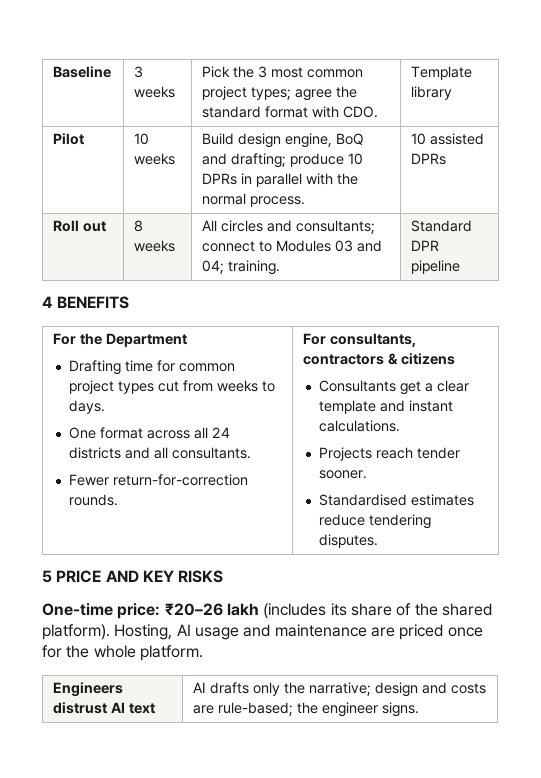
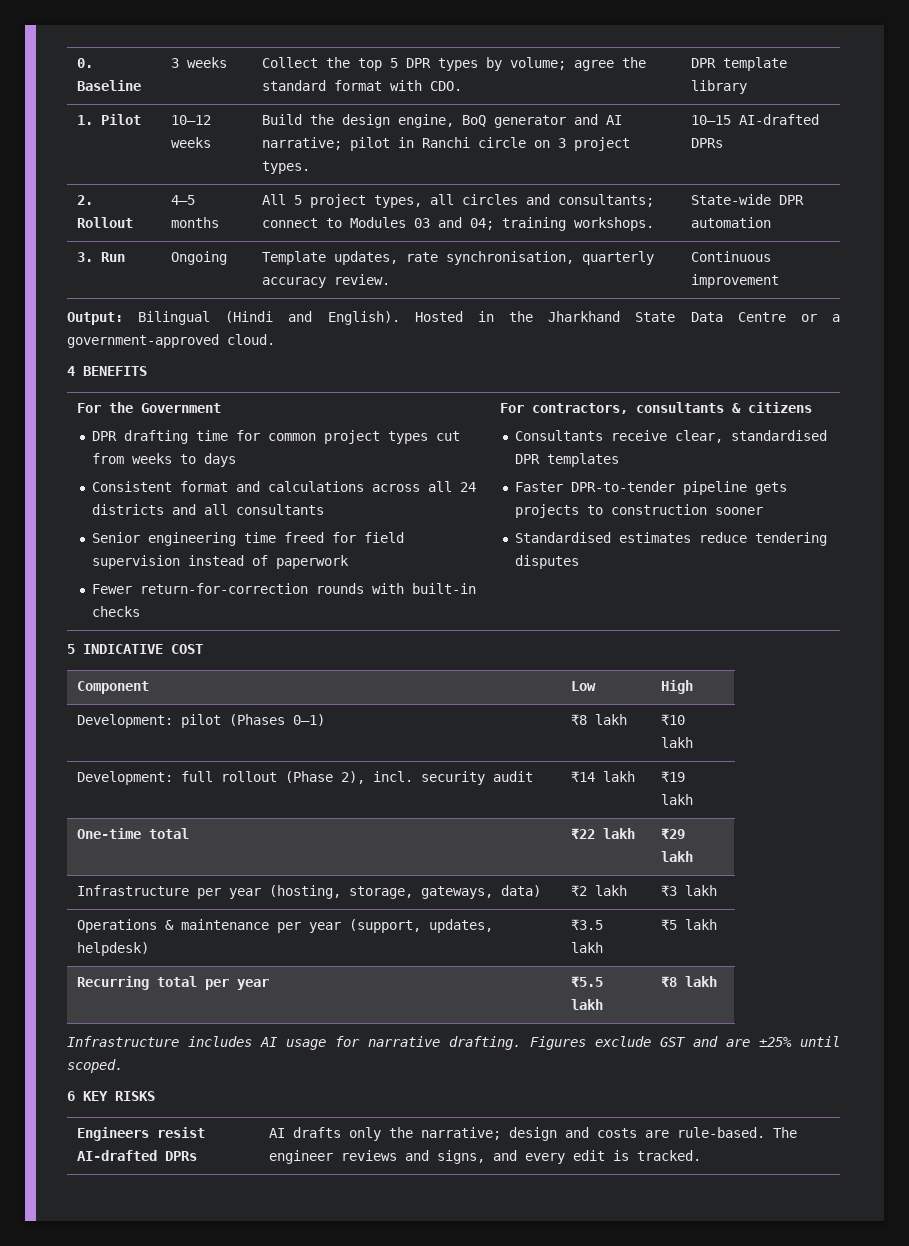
- Baseline | 3 weeks | Pick the 3 most common project types; agree the standard format with CDO. | Template library
+ 0. Baseline | 3 weeks | Collect the top 5 DPR types by volume; agree the standard format with CDO. | DPR template library
- Pilot | 10 weeks | Build design engine, BoQ and drafting; produce 10 DPRs in parallel with the normal process. | 10 assisted DPRs
- Roll out | 8 weeks | All circles and consultants; connect to Modules 03 and 04; training. | Standard DPR pipeline
+ 1. Pilot | 10–12 weeks | Build the design engine, BoQ generator and AI narrative; pilot in Ranchi circle on 3 project types. | 10–15 AI-drafted DPRs
+ 2. Rollout | 4–5 months | All 5 project types, all circles and consultants; connect to Modules 03 and 04; training workshops. | State-wide DPR automation
+ 3. Run | Ongoing | Template updates, rate synchronisation, quarterly accuracy review. | Continuous improvement
+ Output: Bilingual (Hindi and English). Hosted in the Jharkhand State Data Centre or a government-approved cloud.
- For the Department
- Drafting time for common project types cut from weeks to days.
- One format across all 24 districts and all consultants.
- Fewer return-for-correction rounds. | For consultants, contractors & citizens
+ For the Government
+ DPR drafting time for common project types cut from weeks to days
+ Consistent format and calculations across all 24 districts and all consultants
+ Senior engineering time freed for field supervision instead of paperwork
+ Fewer return-for-correction rounds with built-in checks | For contractors, consultants & citizens
- Consultants get a clear template and instant calculations.
- Projects reach tender sooner.
+ Consultants receive clear, standardised DPR templates
+ Faster DPR-to-tender pipeline gets projects to construction sooner
- Standardised estimates reduce tendering disputes.
- 5 PRICE AND KEY RISKS
- One-time price: ₹20–26 lakh (includes its share of the shared platform). Hosting, AI usage and maintenance are priced once for the whole platform.
- Engineers distrust AI text | AI drafts only the narrative; design and costs are rule-based; the engineer signs.
+ Standardised estimates reduce tendering disputes
+ 5 INDICATIVE COST
+ Component | Low | High
+ Development: pilot (Phases 0–1) | ₹8 lakh | ₹10 lakh
+ Development: full rollout (Phase 2), incl. security audit | ₹14 lakh | ₹19 lakh
+ One-time total | ₹22 lakh | ₹29 lakh
+ Infrastructure per year (hosting, storage, gateways, data) | ₹2 lakh | ₹3 lakh
+ Operations & maintenance per year (support, updates, helpdesk) | ₹3.5 lakh | ₹5 lakh
+ Recurring total per year | ₹5.5 lakh | ₹8 lakh
+ Infrastructure includes AI usage for narrative drafting. Figures exclude GST and are ±25% until scoped.
+ 6 KEY RISKS
+ Engineers resist AI-drafted DPRs | AI drafts only the narrative; design and costs are rule-based. The engineer reviews and signs, and every edit is tracked.

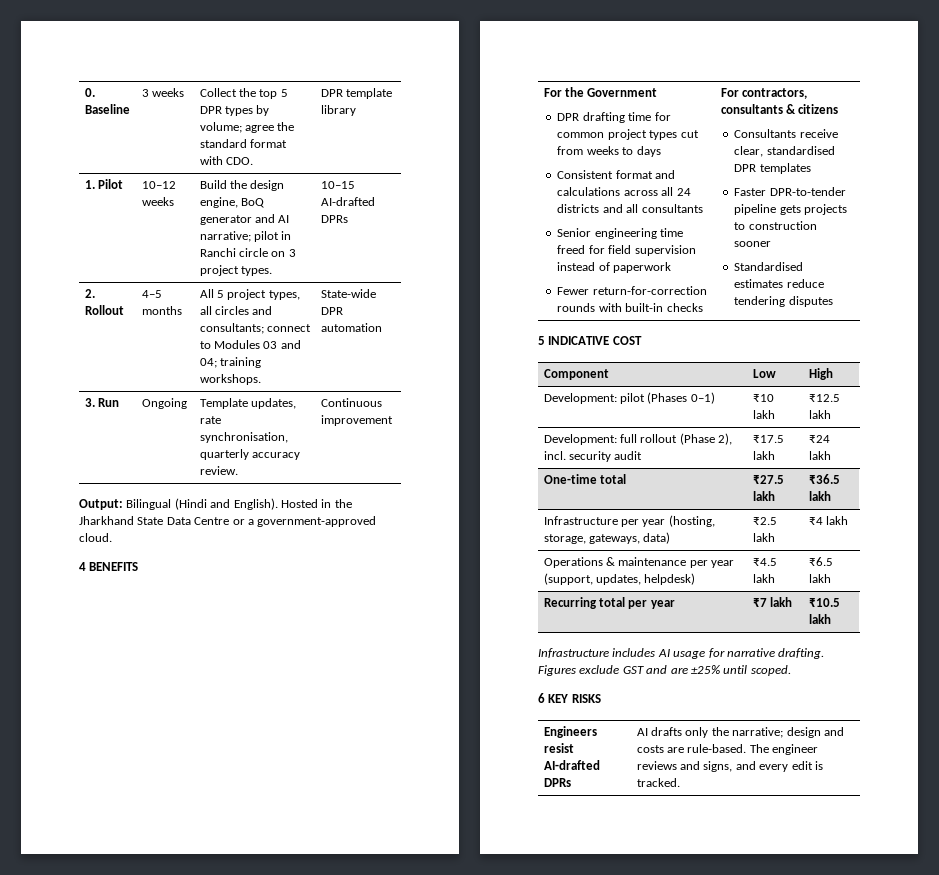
- Development: pilot (Phases 0–1) | ₹8 lakh | ₹10 lakh
+ Development: pilot (Phases 0–1) | ₹10 lakh | ₹12.5 lakh
- Development: full rollout (Phase 2), incl. security audit | ₹14 lakh | ₹19 lakh
+ Development: full rollout (Phase 2), incl. security audit | ₹17.5 lakh | ₹24 lakh
- One-time total | ₹22 lakh | ₹29 lakh
+ One-time total | ₹27.5 lakh | ₹36.5 lakh
- Infrastructure per year (hosting, storage, gateways, data) | ₹2 lakh | ₹3 lakh
+ Infrastructure per year (hosting, storage, gateways, data) | ₹2.5 lakh | ₹4 lakh
- Operations & maintenance per year (support, updates, helpdesk) | ₹3.5 lakh | ₹5 lakh
+ Operations & maintenance per year (support, updates, helpdesk) | ₹4.5 lakh | ₹6.5 lakh
- Recurring total per year | ₹5.5 lakh | ₹8 lakh
+ Recurring total per year | ₹7 lakh | ₹10.5 lakh

